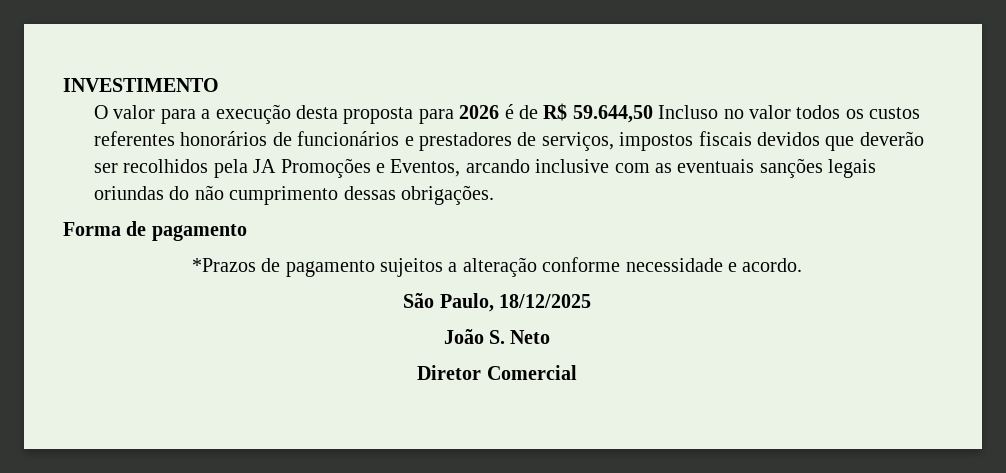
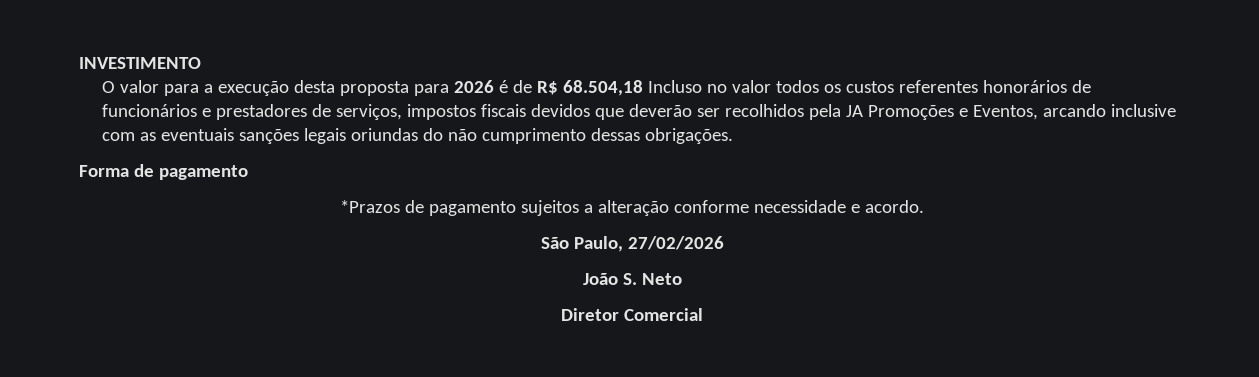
- O valor para a execução desta proposta para 2026 é de R$ 59.644,50 Incluso no valor todos os custos referentes honorários de funcionários e prestadores de serviços, impostos fiscais devidos que deverão ser recolhidos pela JA Promoções e Eventos, arcando inclusive com as eventuais sanções legais oriundas do não cumprimento dessas obrigações.
+ O valor para a execução desta proposta para 2026 é de R$ 68.504,18 Incluso no valor todos os custos referentes honorários de funcionários e prestadores de serviços, impostos fiscais devidos que deverão ser recolhidos pela JA Promoções e Eventos, arcando inclusive com as eventuais sanções legais oriundas do não cumprimento dessas obrigações.
- São Paulo, 18/12/2025
+ São Paulo, 27/02/2026

